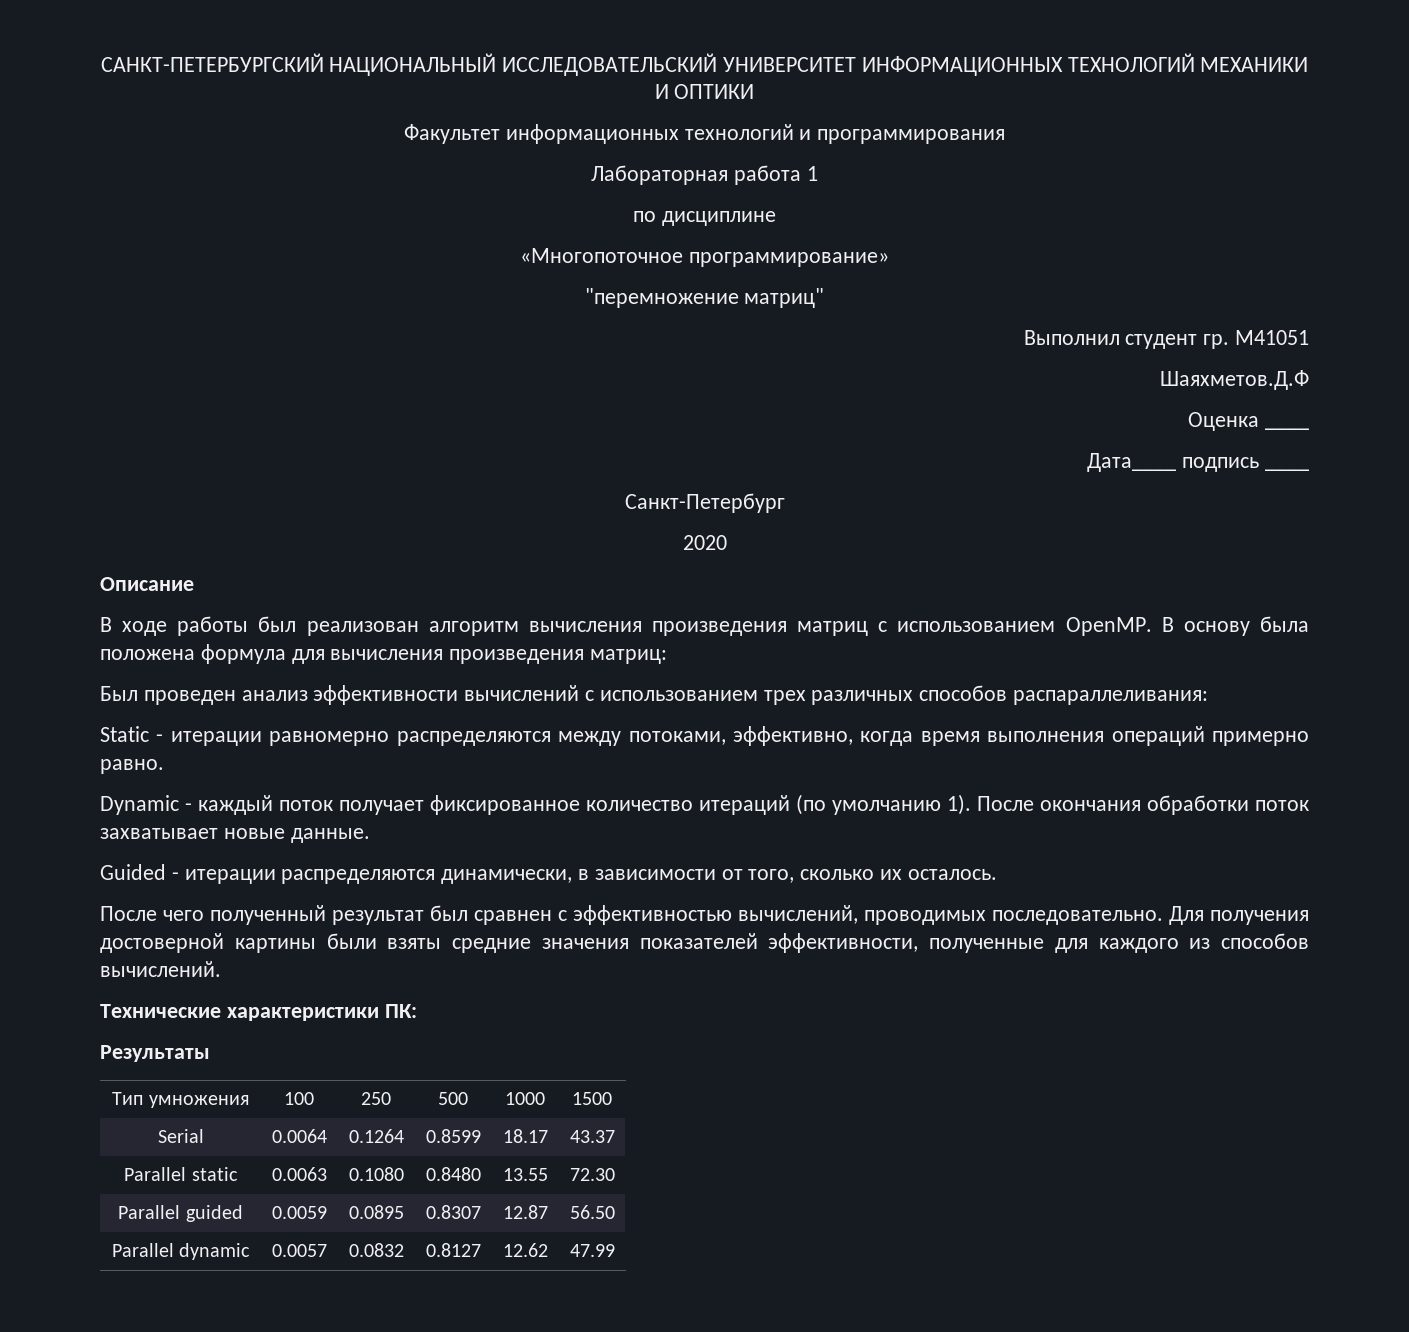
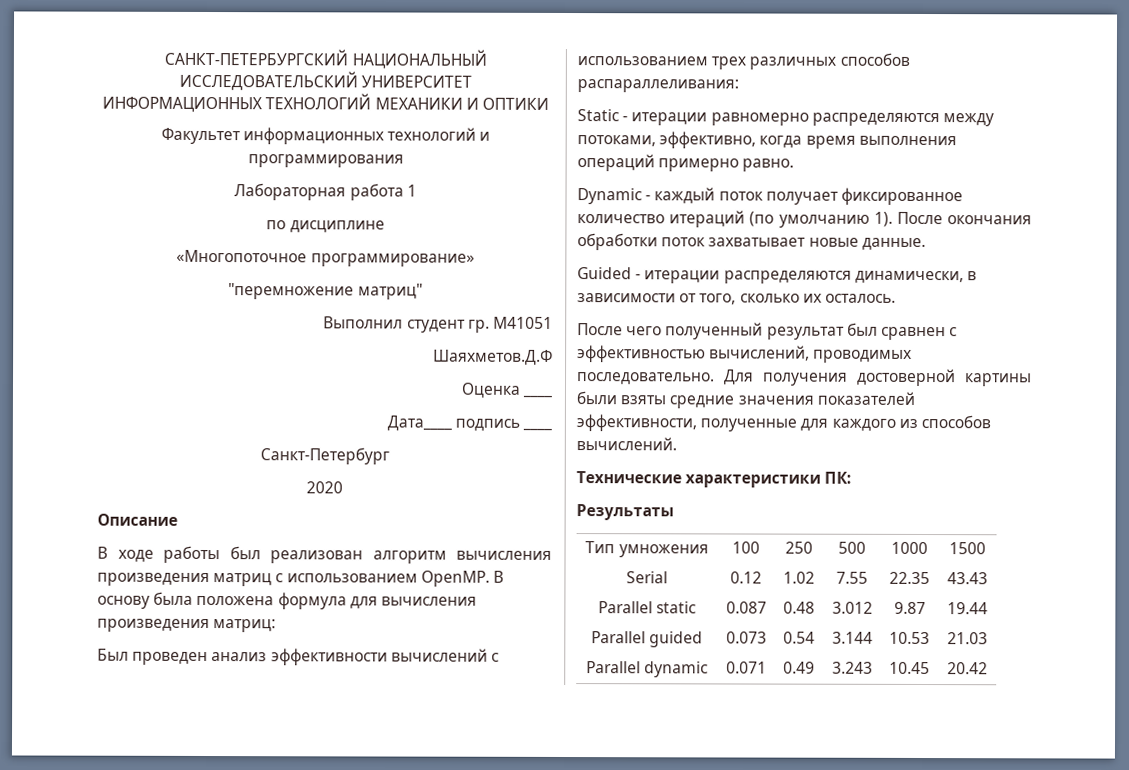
- Serial | 0.0064 | 0.1264 | 0.8599 | 18.17 | 43.37
- Parallel static | 0.0063 | 0.1080 | 0.8480 | 13.55 | 72.30
- Parallel guided | 0.0059 | 0.0895 | 0.8307 | 12.87 | 56.50
- Parallel dynamic | 0.0057 | 0.0832 | 0.8127 | 12.62 | 47.99
+ Serial | 0.12 | 1.02 | 7.55 | 22.35 | 43.43
+ Parallel static | 0.087 | 0.48 | 3.012 | 9.87 | 19.44
+ Parallel guided | 0.073 | 0.54 | 3.144 | 10.53 | 21.03
+ Parallel dynamic | 0.071 | 0.49 | 3.243 | 10.45 | 20.42

